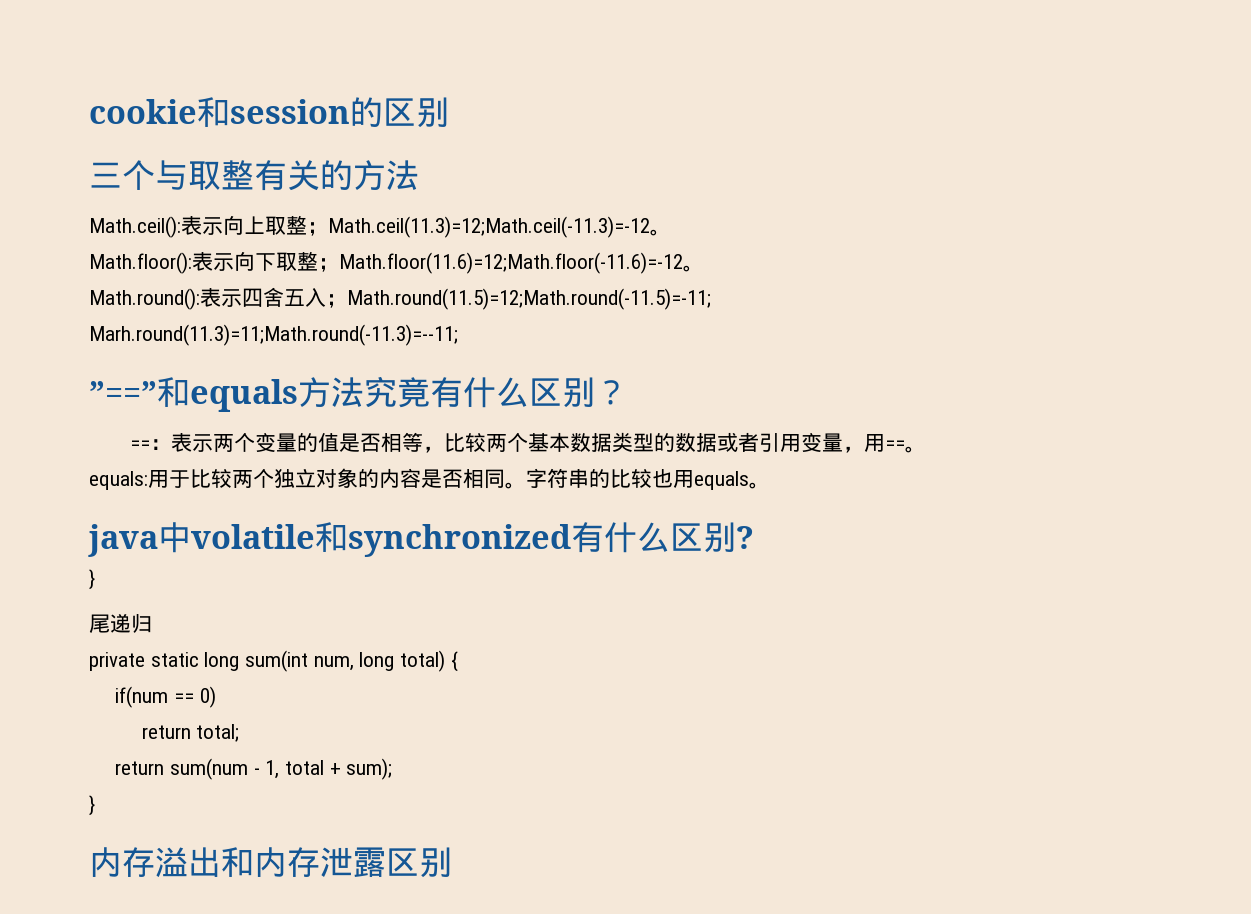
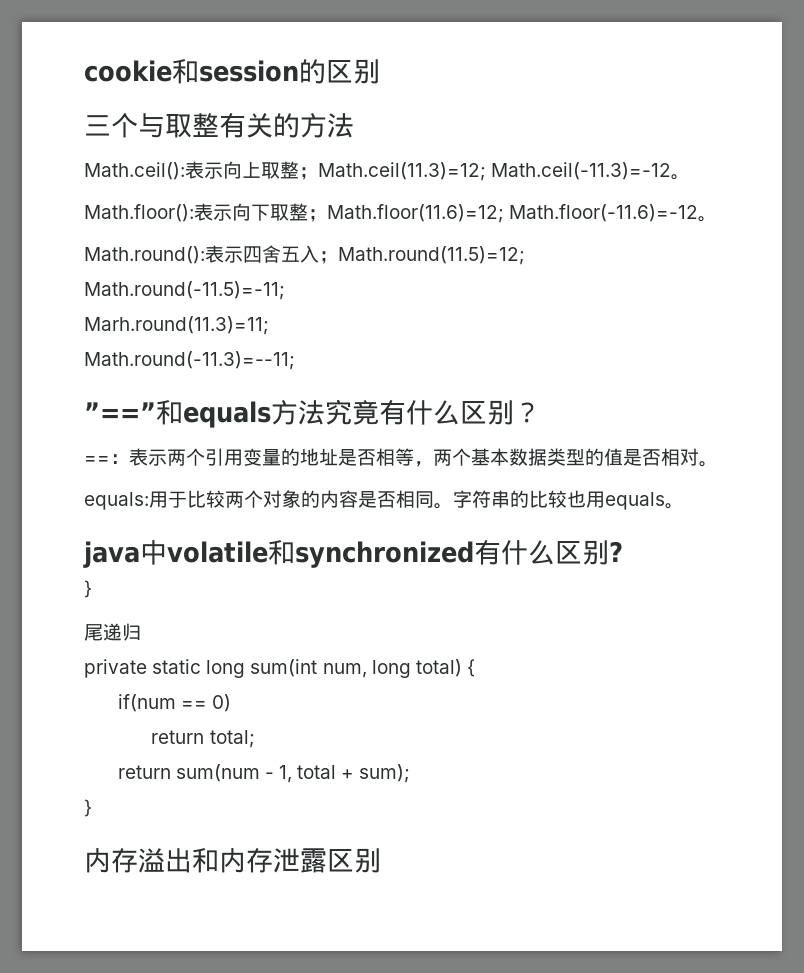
- Math.ceil():表示向上取整；Math.ceil(11.3)=12;Math.ceil(-11.3)=-12。
+ Math.ceil():表示向上取整；Math.ceil(11.3)=12; Math.ceil(-11.3)=-12。
- Math.floor():表示向下取整；Math.floor(11.6)=12;Math.floor(-11.6)=-12。
+ Math.floor():表示向下取整；Math.floor(11.6)=12; Math.floor(-11.6)=-12。
- Math.round():表示四舍五入；Math.round(11.5)=12;Math.round(-11.5)=-11;
- Marh.round(11.3)=11;Math.round(-11.3)=--11;
+ Math.round():表示四舍五入；Math.round(11.5)=12; Math.round(-11.5)=-11;
+ Marh.round(11.3)=11;
+ Math.round(-11.3)=--11;
- ==：表示两个变量的值是否相等，比较两个基本数据类型的数据或者引用变量，用==。
+ ==：表示两个引用变量的地址是否相等，两个基本数据类型的值是否相对。
- equals:用于比较两个独立对象的内容是否相同。
+ equals:用于比较两个对象的内容是否相同。

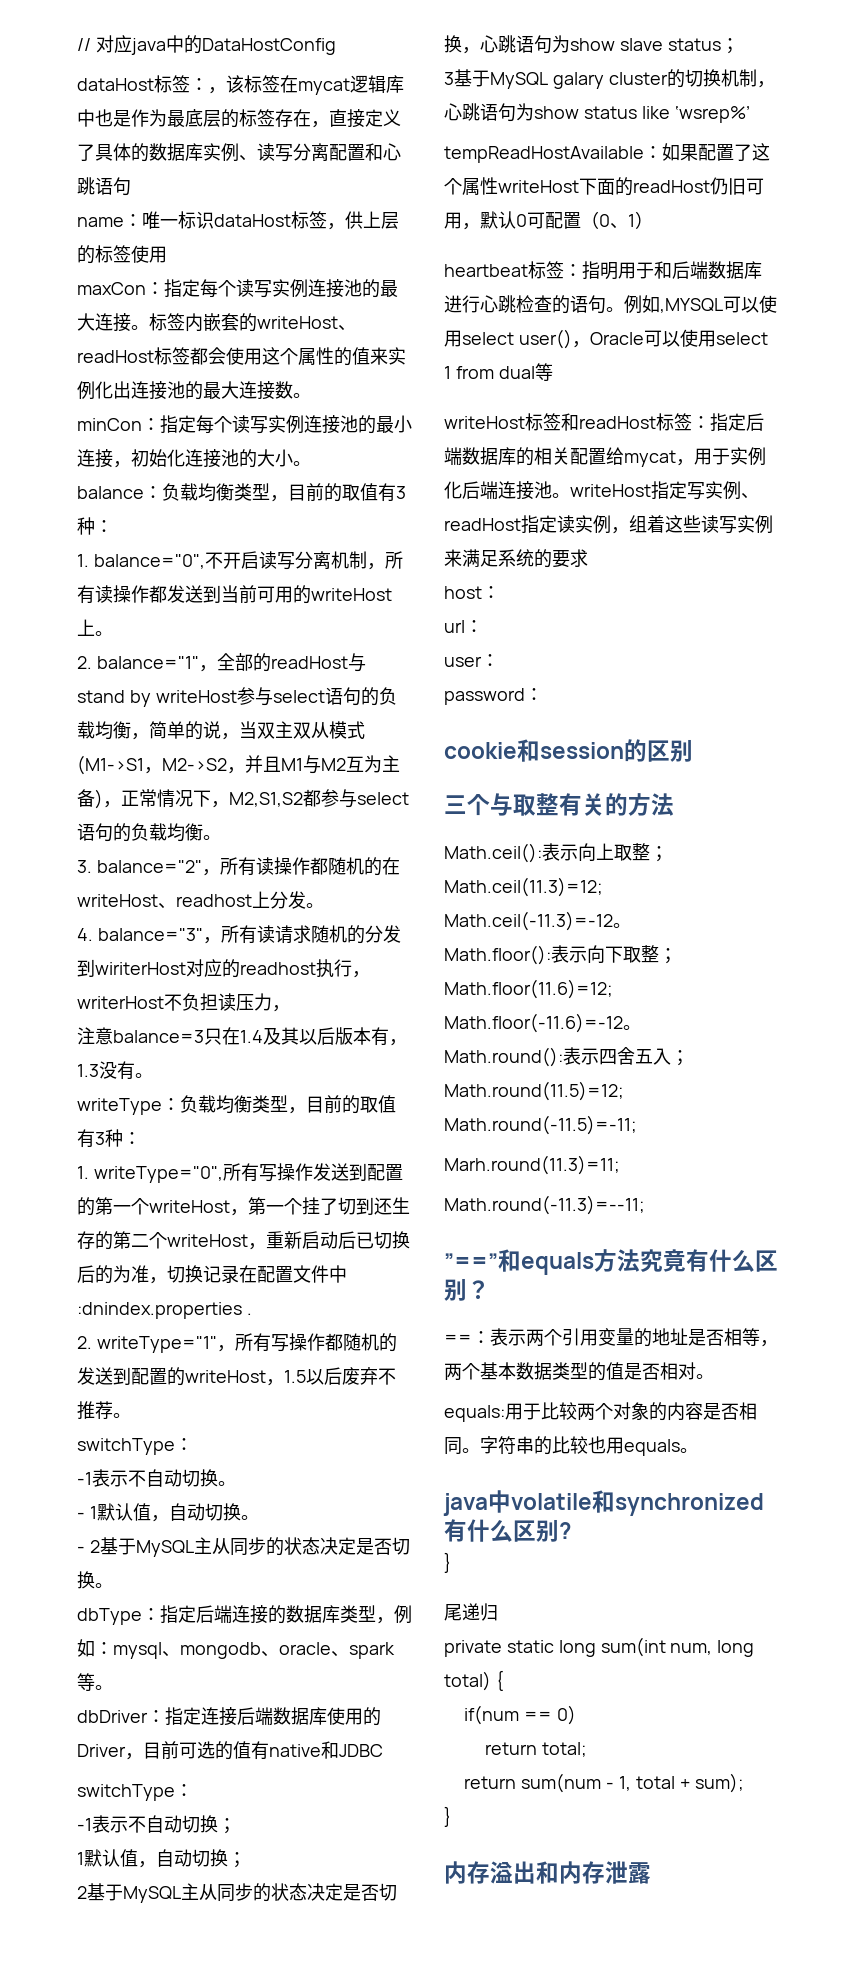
+ // 对应java中的DataHostConfig
+ dataHost标签：，该标签在mycat逻辑库中也是作为最底层的标签存在，直接定义了具体的数据库实例、读写分离配置和心跳语句
+ name：唯一标识dataHost标签，供上层的标签使用
+ maxCon：指定每个读写实例连接池的最大连接。标签内嵌套的writeHost、readHost标签都会使用这个属性的值来实例化出连接池的最大连接数。
+ minCon：指定每个读写实例连接池的最小连接，初始化连接池的大小。
+ balance：负载均衡类型，目前的取值有3种：
+ 1. balance="0",不开启读写分离机制，所有读操作都发送到当前可用的writeHost上。
+ 2. balance="1"，全部的readHost与stand by writeHost参与select语句的负载均衡，简单的说，当双主双从模式(M1->S1，M2->S2，并且M1与M2互为主备)，正常情况下，M2,S1,S2都参与select语句的负载均衡。
+ 3. balance="2"，所有读操作都随机的在writeHost、readhost上分发。
+ 4. balance="3"，所有读请求随机的分发到wiriterHost对应的readhost执行，writerHost不负担读压力，
+ 注意balance=3只在1.4及其以后版本有，1.3没有。
+ writeType：负载均衡类型，目前的取值有3种：
+ 1. writeType="0",所有写操作发送到配置的第一个writeHost，第一个挂了切到还生存的第二个writeHost，重新启动后已切换后的为准，切换记录在配置文件中:dnindex.properties .
+ 2. writeType="1"，所有写操作都随机的发送到配置的writeHost，1.5以后废弃不推荐。
+ switchType：
+ -1表示不自动切换。
+ - 1默认值，自动切换。
+ - 2基于MySQL主从同步的状态决定是否切换。
+ dbType：指定后端连接的数据库类型，例如：mysql、mongodb、oracle、spark等。
+ dbDriver：指定连接后端数据库使用的Driver，目前可选的值有native和JDBC
+ switchType：
+ -1表示不自动切换；
+ 1默认值，自动切换；
+ 2基于MySQL主从同步的状态决定是否切换，心跳语句为show slave status；
+ 3基于MySQL galary cluster的切换机制，心跳语句为show status like ‘wsrep%’
+ tempReadHostAvailable：如果配置了这个属性writeHost下面的readHost仍旧可用，默认0可配置（0、1）
+ heartbeat标签：指明用于和后端数据库进行心跳检查的语句。例如,MYSQL可以使用select user()，Oracle可以使用select 1 from dual等
+ writeHost标签和readHost标签：指定后端数据库的相关配置给mycat，用于实例化后端连接池。writeHost指定写实例、readHost指定读实例，组着这些读写实例来满足系统的要求
+ host：
+ url：
+ user：
+ password：
- 内存溢出和内存泄露区别
+ 内存溢出和内存泄露

